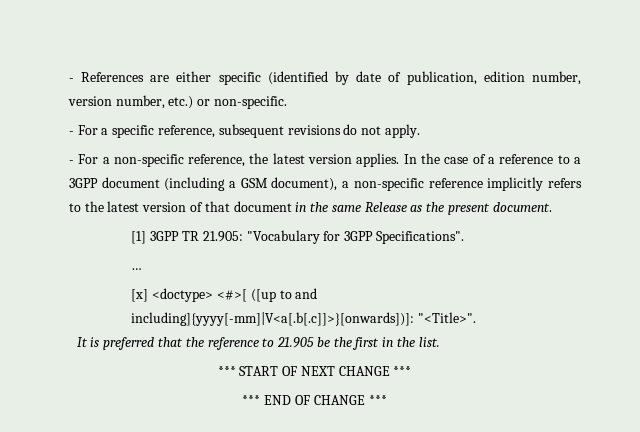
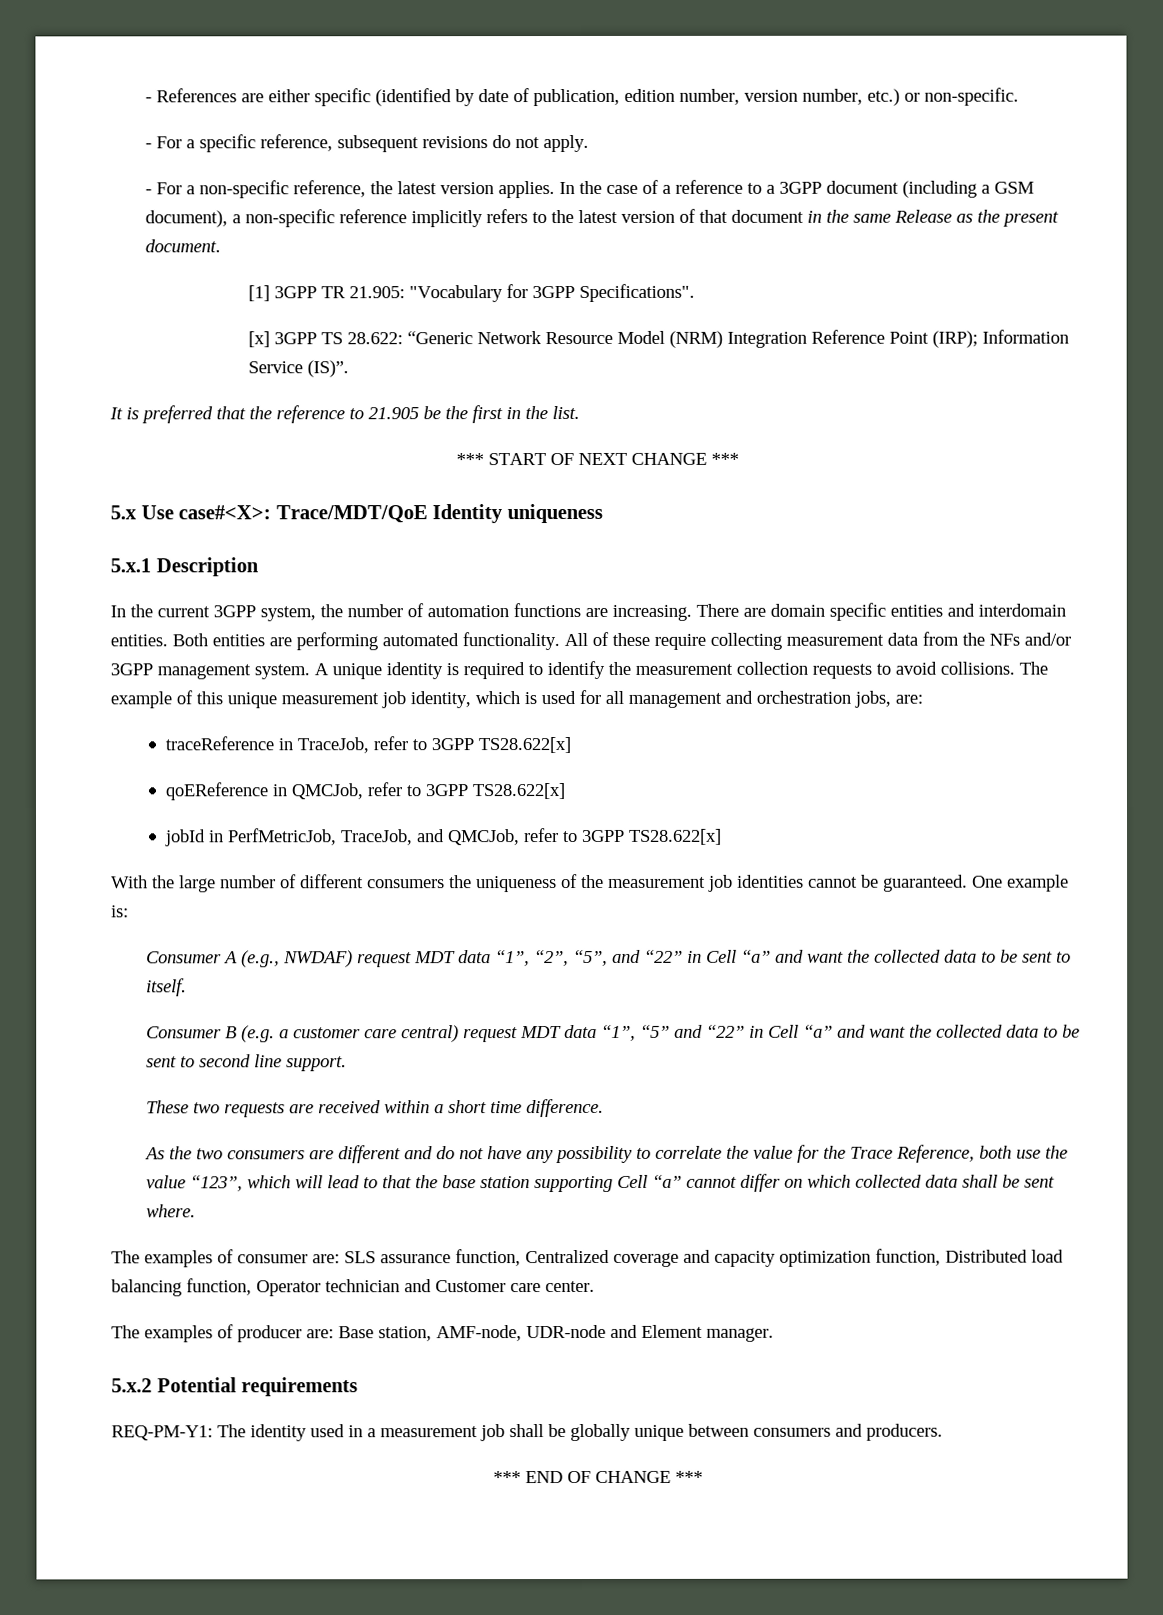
- …
- [x] <doctype> <#>[ ([up to and including]{yyyy[-mm]|V<a[.b[.c]]>}[onwards])]: "<Title>".
+ [x] 3GPP TS 28.622: “Generic Network Resource Model (NRM) Integration Reference Point (IRP); Information Service (IS)”.
+ 5.x Use case#<X>: Trace/MDT/QoE Identity uniqueness
+ 5.x.1 Description
+ In the current 3GPP system, the number of automation functions are increasing. There are domain specific entities and interdomain entities. Both entities are performing automated functionality. All of these require collecting measurement data from the NFs and/or 3GPP management system. A unique identity is required to identify the measurement collection requests to avoid collisions. The example of this unique measurement job identity, which is used for all management and orchestration jobs, are:
+ traceReference in TraceJob, refer to 3GPP TS28.622[x]
+ qoEReference in QMCJob, refer to 3GPP TS28.622[x]
+ jobId in PerfMetricJob, TraceJob, and QMCJob, refer to 3GPP TS28.622[x]
+ With the large number of different consumers the uniqueness of the measurement job identities cannot be guaranteed. One example is:
+ Consumer A (e.g., NWDAF) request MDT data “1”, “2”, “5”, and “22” in Cell “a” and want the collected data to be sent to itself.
+ Consumer B (e.g. a customer care central) request MDT data “1”, “5” and “22” in Cell “a” and want the collected data to be sent to second line support.
+ These two requests are received within a short time difference.
+ As the two consumers are different and do not have any possibility to correlate the value for the Trace Reference, both use the value “123”, which will lead to that the base station supporting Cell “a” cannot differ on which collected data shall be sent where.
+ The examples of consumer are: SLS assurance function, Centralized coverage and capacity optimization function, Distributed load balancing function, Operator technician and Customer care center.
+ The examples of producer are: Base station, AMF-node, UDR-node and Element manager.
+ 5.x.2 Potential requirements
+ REQ-PM-Y1: The identity used in a measurement job shall be globally unique between consumers and producers.

